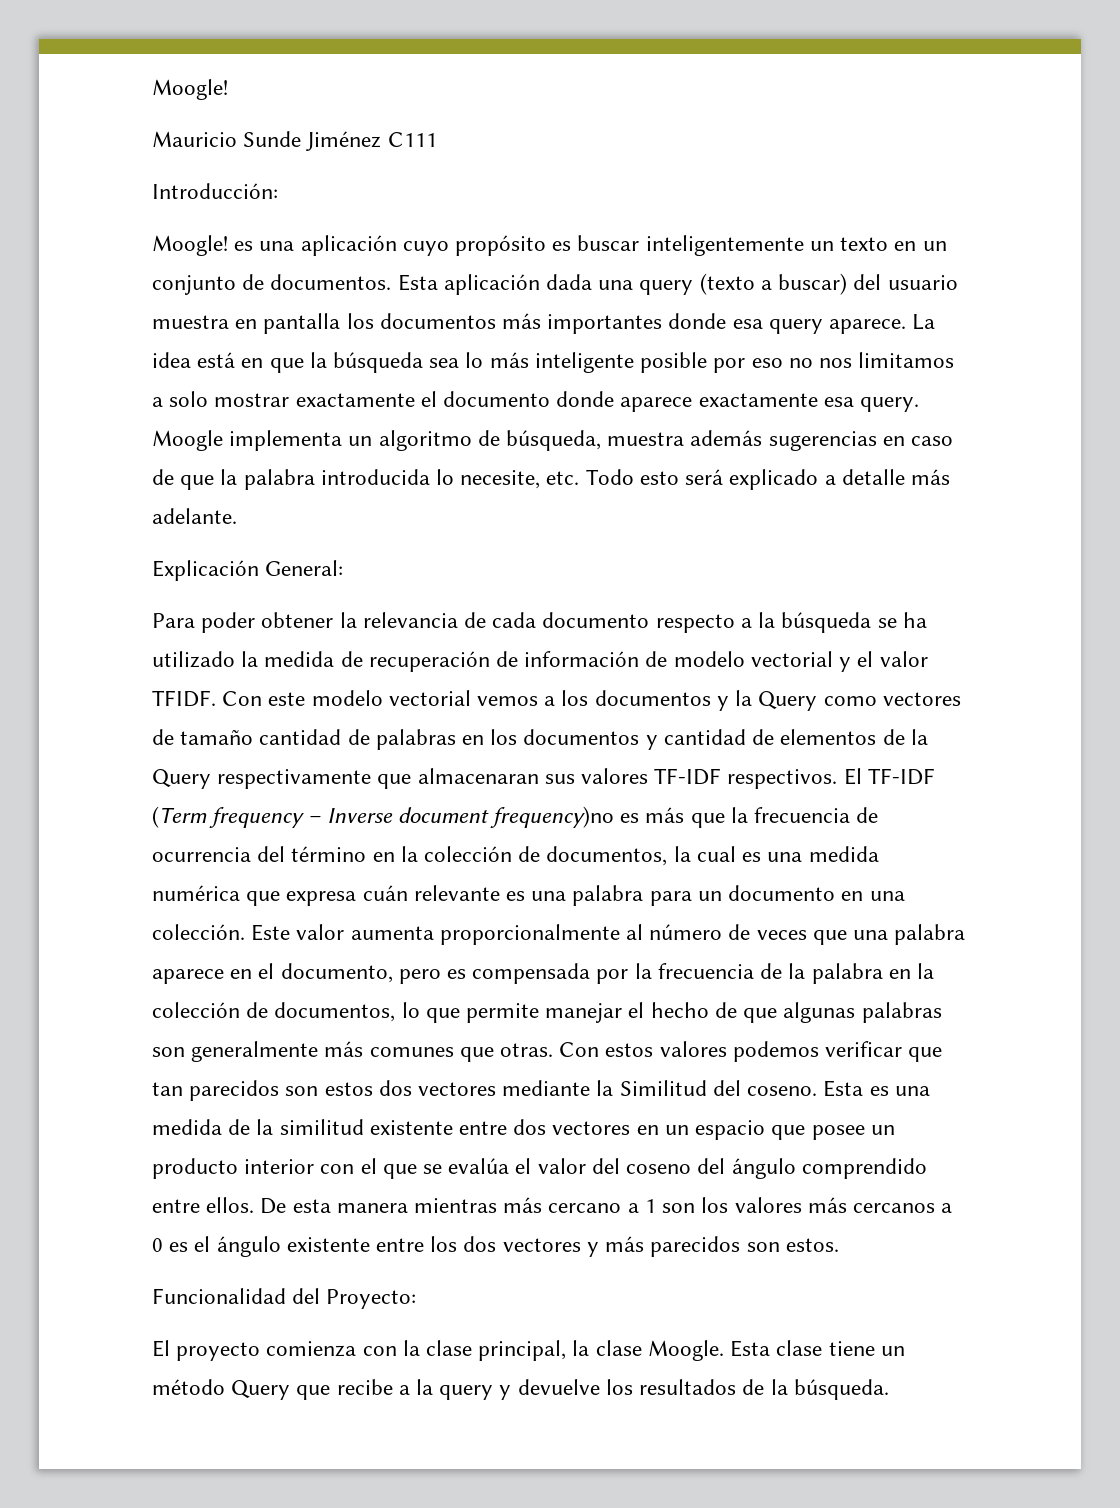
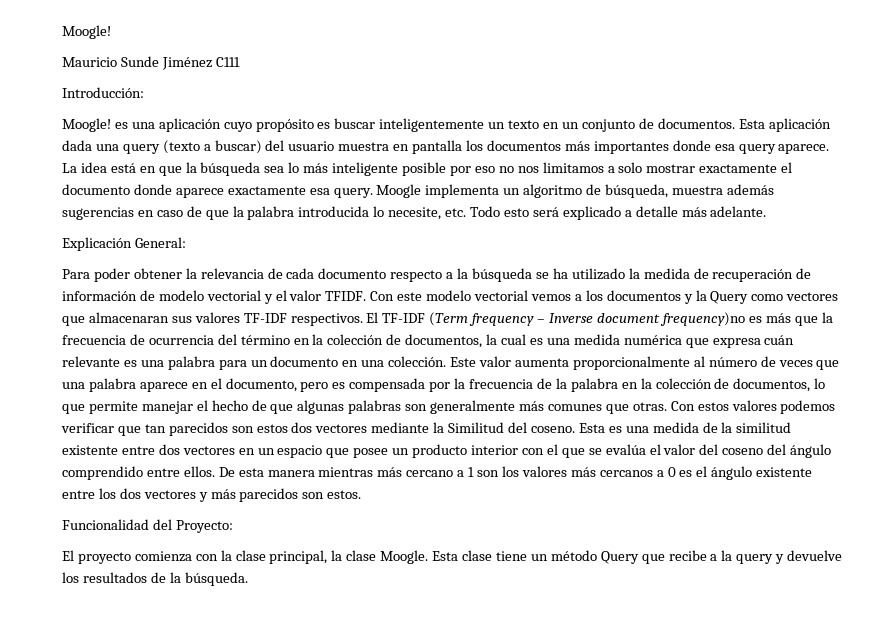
- Con este modelo vectorial vemos a los documentos y la Query como vectores de tamaño cantidad de palabras en los documentos y cantidad de elementos de la Query respectivamente que almacenaran sus valores TF-IDF respectivos.
+ Con este modelo vectorial vemos a los documentos y la Query como vectores que almacenaran sus valores TF-IDF respectivos.

